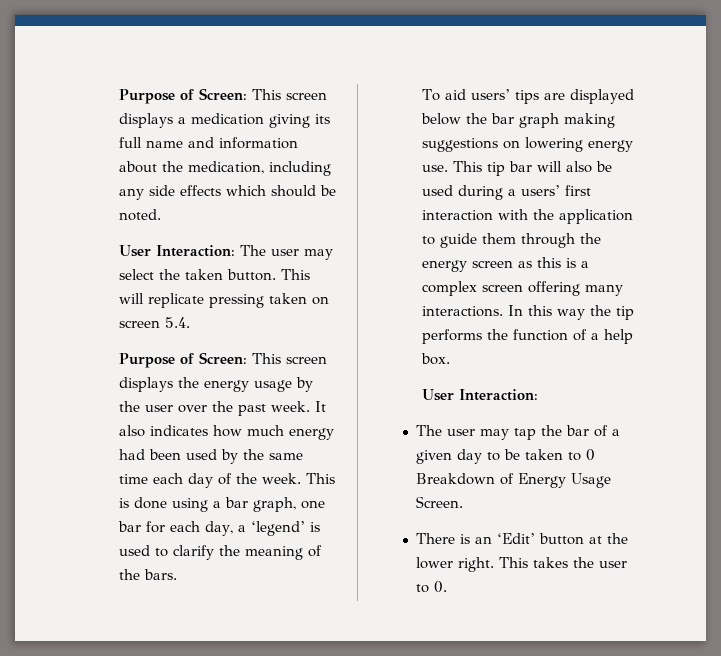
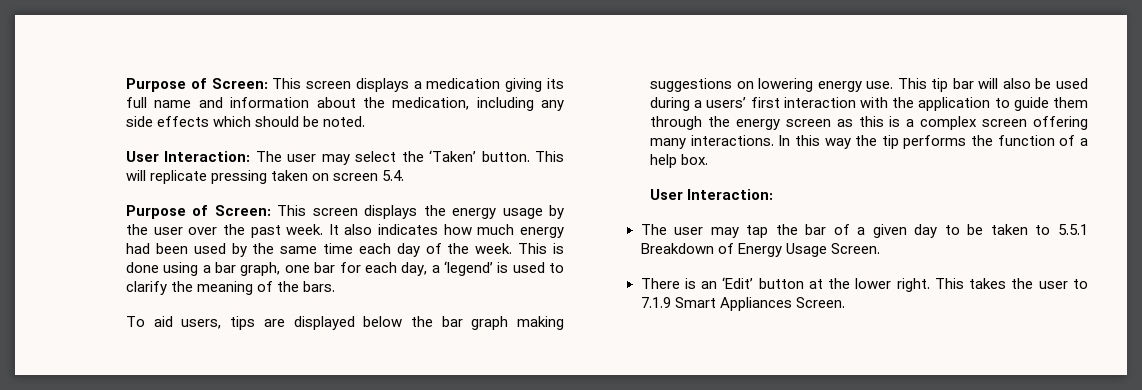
- User Interaction: The user may select the taken button.
+ User Interaction: The user may select the ‘Taken’ button.
- To aid users’ tips are displayed below the bar graph making suggestions on lowering energy use.
+ To aid users, tips are displayed below the bar graph making suggestions on lowering energy use.
- The user may tap the bar of a given day to be taken to 0 Breakdown of Energy Usage Screen.
+ The user may tap the bar of a given day to be taken to 5.5.1 Breakdown of Energy Usage Screen.
- This takes the user to 0.
+ This takes the user to 7.1.9 Smart Appliances Screen.

